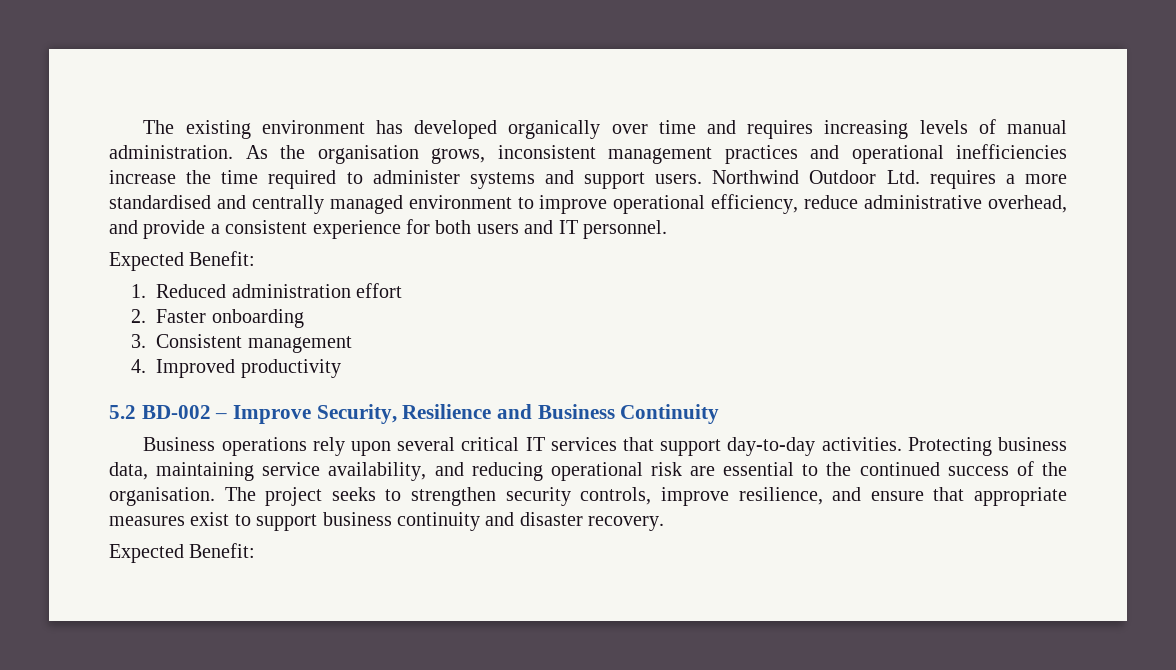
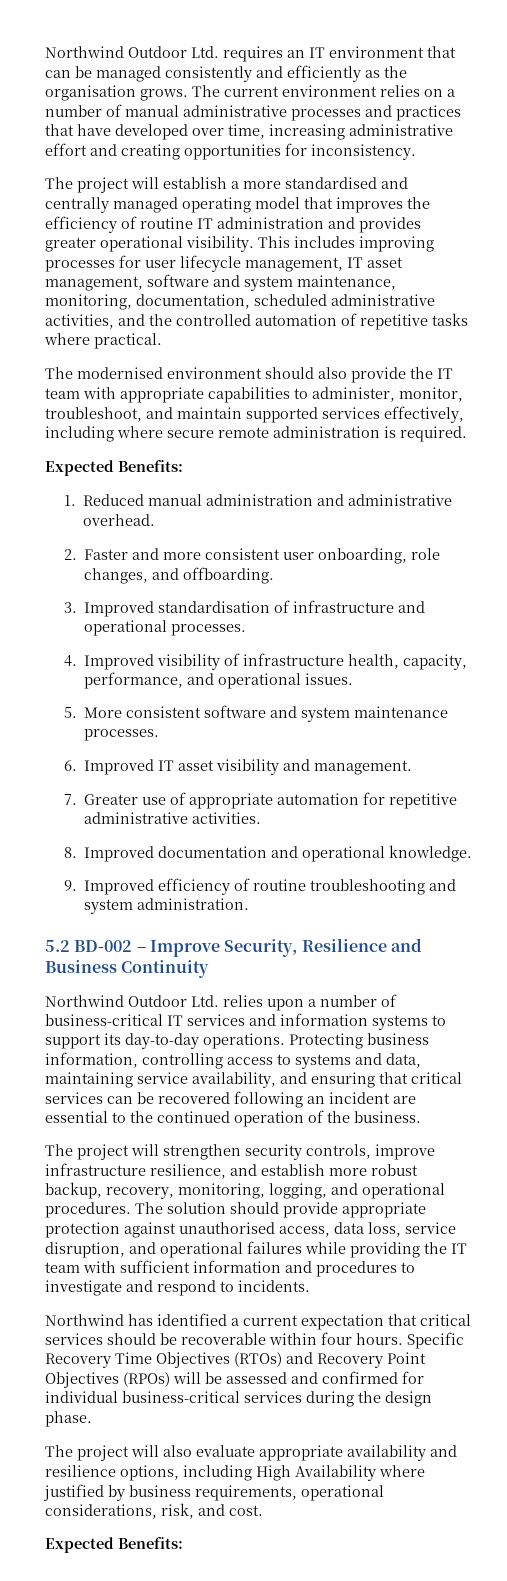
- The existing environment has developed organically over time and requires increasing levels of manual administration. As the organisation grows, inconsistent management practices and operational inefficiencies increase the time required to administer systems and support users. Northwind Outdoor Ltd. requires a more standardised and centrally managed environment to improve operational efficiency, reduce administrative overhead, and provide a consistent experience for both users and IT personnel.
- Expected Benefit:
+ Northwind Outdoor Ltd. requires an IT environment that can be managed consistently and efficiently as the organisation grows. The current environment relies on a number of manual administrative processes and practices that have developed over time, increasing administrative effort and creating opportunities for inconsistency.
+ The project will establish a more standardised and centrally managed operating model that improves the efficiency of routine IT administration and provides greater operational visibility. This includes improving processes for user lifecycle management, IT asset management, software and system maintenance, monitoring, documentation, scheduled administrative activities, and the controlled automation of repetitive tasks where practical.
+ The modernised environment should also provide the IT team with appropriate capabilities to administer, monitor, troubleshoot, and maintain supported services effectively, including where secure remote administration is required.
+ Expected Benefits:
- 1. Reduced administration effort
- 2. Faster onboarding
- 3. Consistent management
- 4. Improved productivity
+ 1. Reduced manual administration and administrative overhead.
+ 2. Faster and more consistent user onboarding, role changes, and offboarding.
+ 3. Improved standardisation of infrastructure and operational processes.
+ 4. Improved visibility of infrastructure health, capacity, performance, and operational issues.
+ 5. More consistent software and system maintenance processes.
+ 6. Improved IT asset visibility and management.
+ 7. Greater use of appropriate automation for repetitive administrative activities.
+ 8. Improved documentation and operational knowledge.
+ 9. Improved efficiency of routine troubleshooting and system administration.
- Business operations rely upon several critical IT services that support day-to-day activities. Protecting business data, maintaining service availability, and reducing operational risk are essential to the continued success of the organisation. The project seeks to strengthen security controls, improve resilience, and ensure that appropriate measures exist to support business continuity and disaster recovery.
- Expected Benefit:
+ Northwind Outdoor Ltd. relies upon a number of business-critical IT services and information systems to support its day-to-day operations. Protecting business information, controlling access to systems and data, maintaining service availability, and ensuring that critical services can be recovered following an incident are essential to the continued operation of the business.
+ The project will strengthen security controls, improve infrastructure resilience, and establish more robust backup, recovery, monitoring, logging, and operational procedures. The solution should provide appropriate protection against unauthorised access, data loss, service disruption, and operational failures while providing the IT team with sufficient information and procedures to investigate and respond to incidents.
+ Northwind has identified a current expectation that critical services should be recoverable within four hours. Specific Recovery Time Objectives (RTOs) and Recovery Point Objectives (RPOs) will be assessed and confirmed for individual business-critical services during the design phase.
+ The project will also evaluate appropriate availability and resilience options, including High Availability where justified by business requirements, operational considerations, risk, and cost.
+ Expected Benefits:

